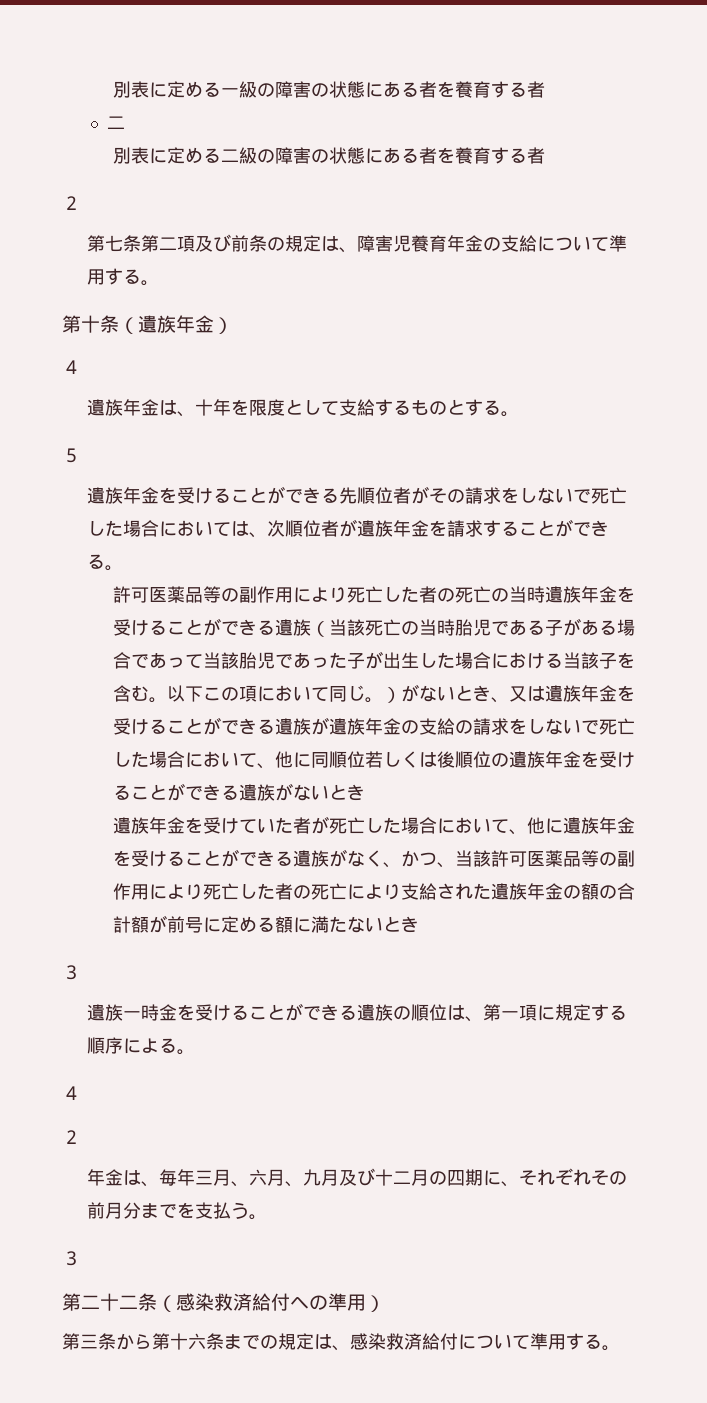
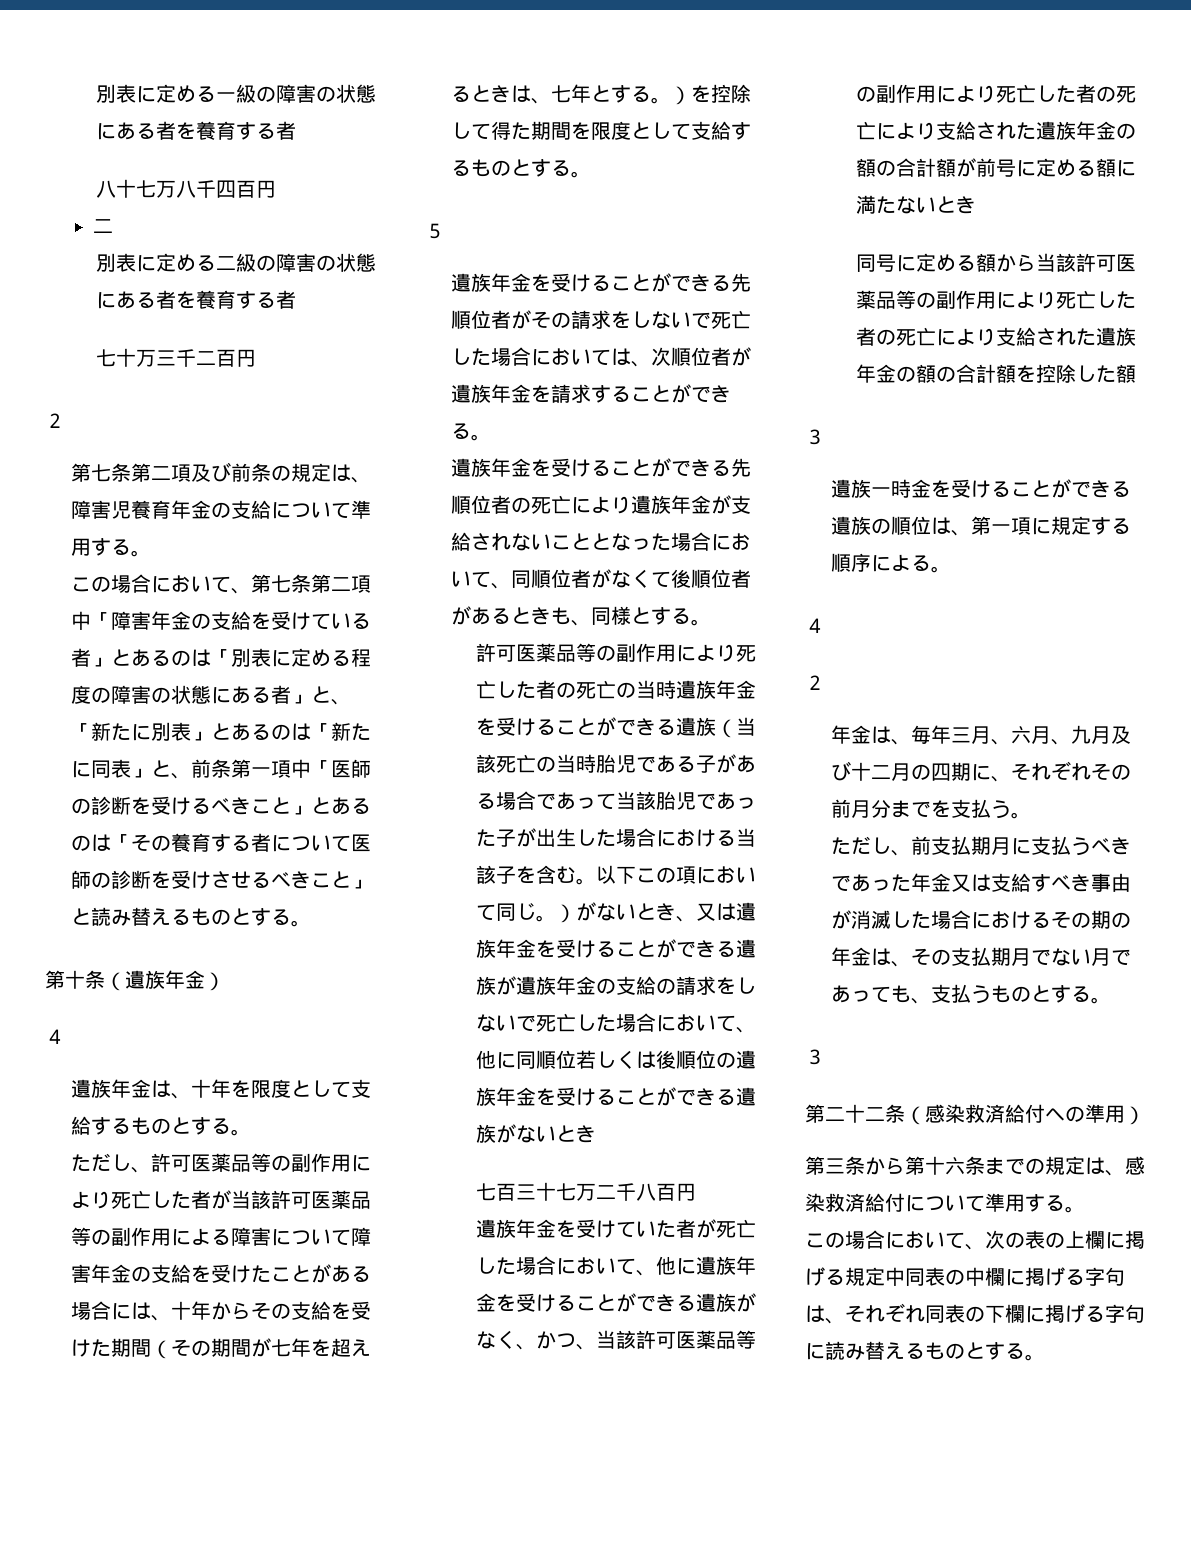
+ 八十七万八千四百円
+ 七十万三千二百円
+ この場合において、第七条第二項中「障害年金の支給を受けている者」とあるのは「別表に定める程度の障害の状態にある者」と、「新たに別表」とあるのは「新たに同表」と、前条第一項中「医師の診断を受けるべきこと」とあるのは「その養育する者について医師の診断を受けさせるべきこと」と読み替えるものとする。
+ ただし、許可医薬品等の副作用により死亡した者が当該許可医薬品等の副作用による障害について障害年金の支給を受けたことがある場合には、十年からその支給を受けた期間（その期間が七年を超えるときは、七年とする。）を控除して得た期間を限度として支給するものとする。
+ 遺族年金を受けることができる先順位者の死亡により遺族年金が支給されないこととなった場合において、同順位者がなくて後順位者があるときも、同様とする。
+ 七百三十七万二千八百円
+ 同号に定める額から当該許可医薬品等の副作用により死亡した者の死亡により支給された遺族年金の額の合計額を控除した額
+ ただし、前支払期月に支払うべきであった年金又は支給すべき事由が消滅した場合におけるその期の年金は、その支払期月でない月であっても、支払うものとする。
+ この場合において、次の表の上欄に掲げる規定中同表の中欄に掲げる字句は、それぞれ同表の下欄に掲げる字句に読み替えるものとする。

